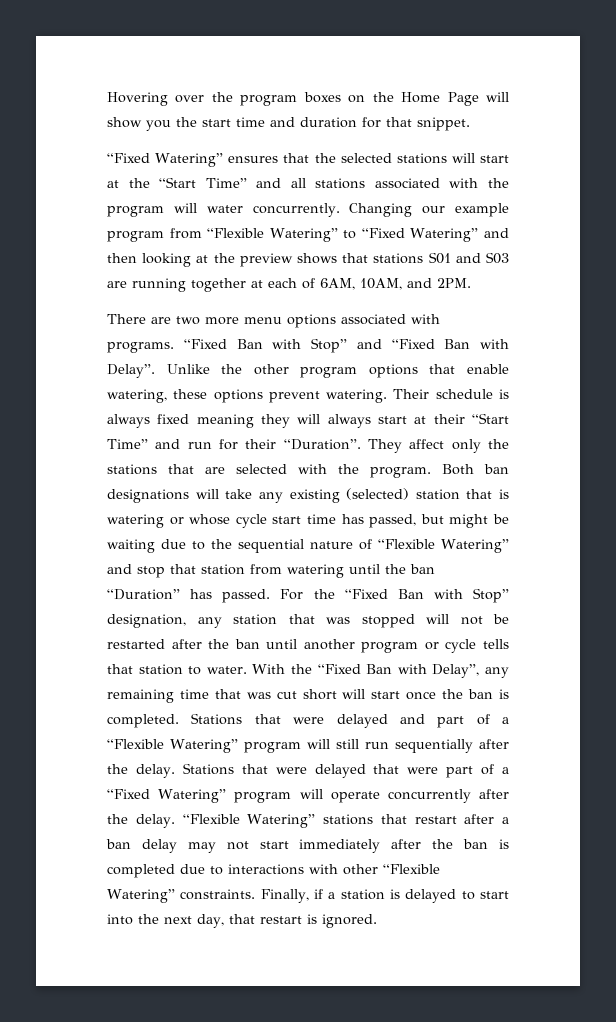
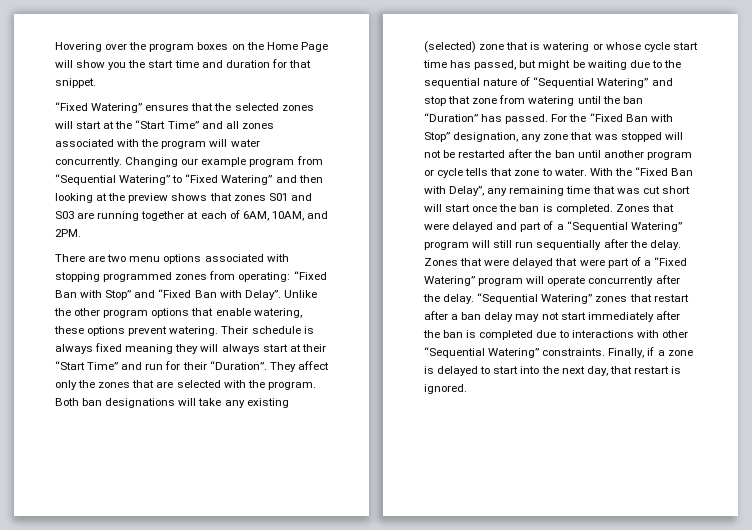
- “Fixed Watering” ensures that the selected stations will start at the “Start Time” and all stations associated with the program will water concurrently.
+ “Fixed Watering” ensures that the selected zones will start at the “Start Time” and all zones associated with the program will water concurrently.
- Changing our example program from “Flexible Watering” to “Fixed Watering” and then looking at the preview shows that stations S01 and S03 are running together at each of 6AM, 10AM, and 2PM.
+ Changing our example program from “Sequential Watering” to “Fixed Watering” and then looking at the preview shows that zones S01 and S03 are running together at each of 6AM, 10AM, and 2PM.
- There are two more menu options associated with programs. “Fixed Ban with Stop” and “Fixed Ban with Delay”.
+ There are two menu options associated with stopping programmed zones from operating: “Fixed Ban with Stop” and “Fixed Ban with Delay”.
- They affect only the stations that are selected with the program.
+ They affect only the zones that are selected with the program.
- Both ban designations will take any existing (selected) station that is watering or whose cycle start time has passed, but might be waiting due to the sequential nature of “Flexible Watering” and stop that station from watering until the ban “Duration” has passed.
+ Both ban designations will take any existing (selected) zone that is watering or whose cycle start time has passed, but might be waiting due to the sequential nature of “Sequential Watering” and stop that zone from watering until the ban “Duration” has passed.
- For the “Fixed Ban with Stop” designation, any station that was stopped will not be restarted after the ban until another program or cycle tells that station to water.
+ For the “Fixed Ban with Stop” designation, any zone that was stopped will not be restarted after the ban until another program or cycle tells that zone to water.
- Stations that were delayed and part of a “Flexible Watering” program will still run sequentially after the delay.
+ Zones that were delayed and part of a “Sequential Watering” program will still run sequentially after the delay.
- Stations that were delayed that were part of a “Fixed Watering” program will operate concurrently after the delay.
+ Zones that were delayed that were part of a “Fixed Watering” program will operate concurrently after the delay.
- “Flexible Watering” stations that restart after a ban delay may not start immediately after the ban is completed due to interactions with other “Flexible Watering” constraints.
+ “Sequential Watering” zones that restart after a ban delay may not start immediately after the ban is completed due to interactions with other “Sequential Watering” constraints.
- Finally, if a station is delayed to start into the next day, that restart is ignored.
+ Finally, if a zone is delayed to start into the next day, that restart is ignored.

